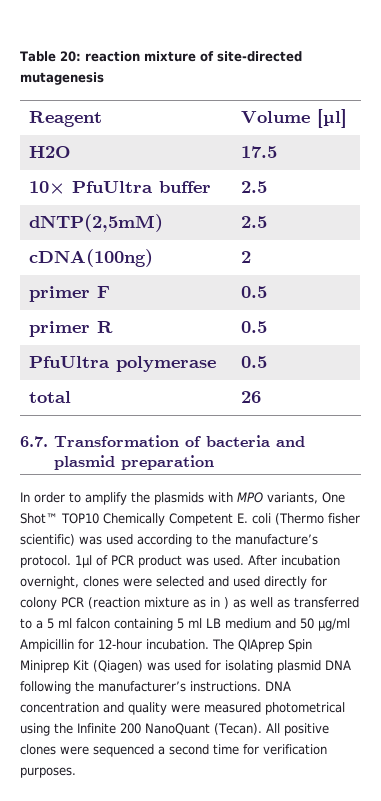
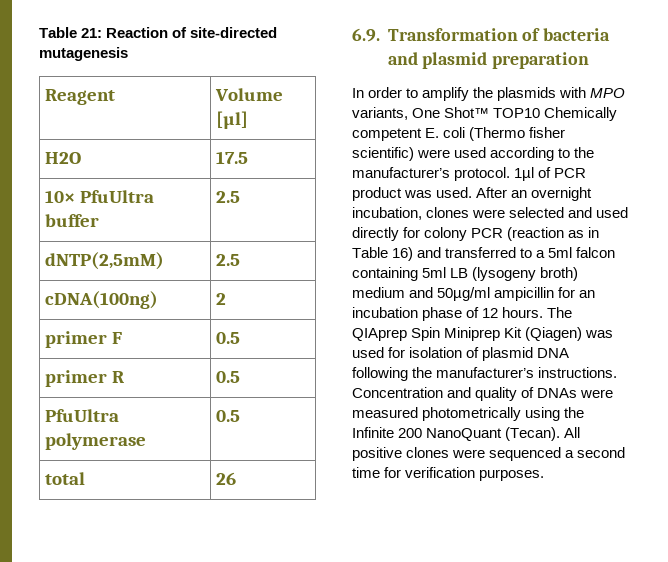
- Table 20: reaction mixture of site-directed mutagenesis
+ Table 21: Reaction of site-directed mutagenesis
- 6.7. Transformation of bacteria and plasmid preparation
+ 6.9. Transformation of bacteria and plasmid preparation
- In order to amplify the plasmids with MPO variants, One Shot™ TOP10 Chemically Competent E. coli (Thermo fisher scientific) was used according to the manufacture’s protocol.
+ In order to amplify the plasmids with MPO variants, One Shot™ TOP10 Chemically competent E. coli (Thermo fisher scientific) were used according to the manufacturer’s protocol.
- After incubation overnight, clones were selected and used directly for colony PCR (reaction mixture as in ) as well as transferred to a 5 ml falcon containing 5 ml LB medium and 50 µg/ml Ampicillin for 12-hour incubation.
+ After an overnight incubation, clones were selected and used directly for colony PCR (reaction as in Table 16) and transferred to a 5ml falcon containing 5ml LB (lysogeny broth) medium and 50µg/ml ampicillin for an incubation phase of 12 hours.
- The QIAprep Spin Miniprep Kit (Qiagen) was used for isolating plasmid DNA following the manufacturer’s instructions.
+ The QIAprep Spin Miniprep Kit (Qiagen) was used for isolation of plasmid DNA following the manufacturer’s instructions.
- DNA concentration and quality were measured photometrical using the Infinite 200 NanoQuant (Tecan).
+ Concentration and quality of DNAs were measured photometrically using the Infinite 200 NanoQuant (Tecan).

